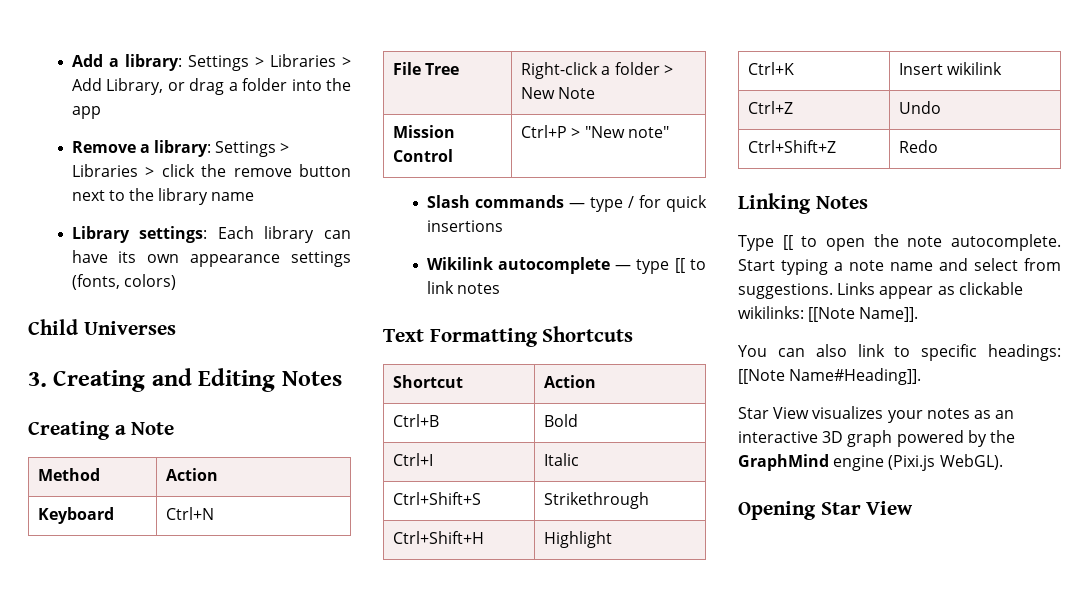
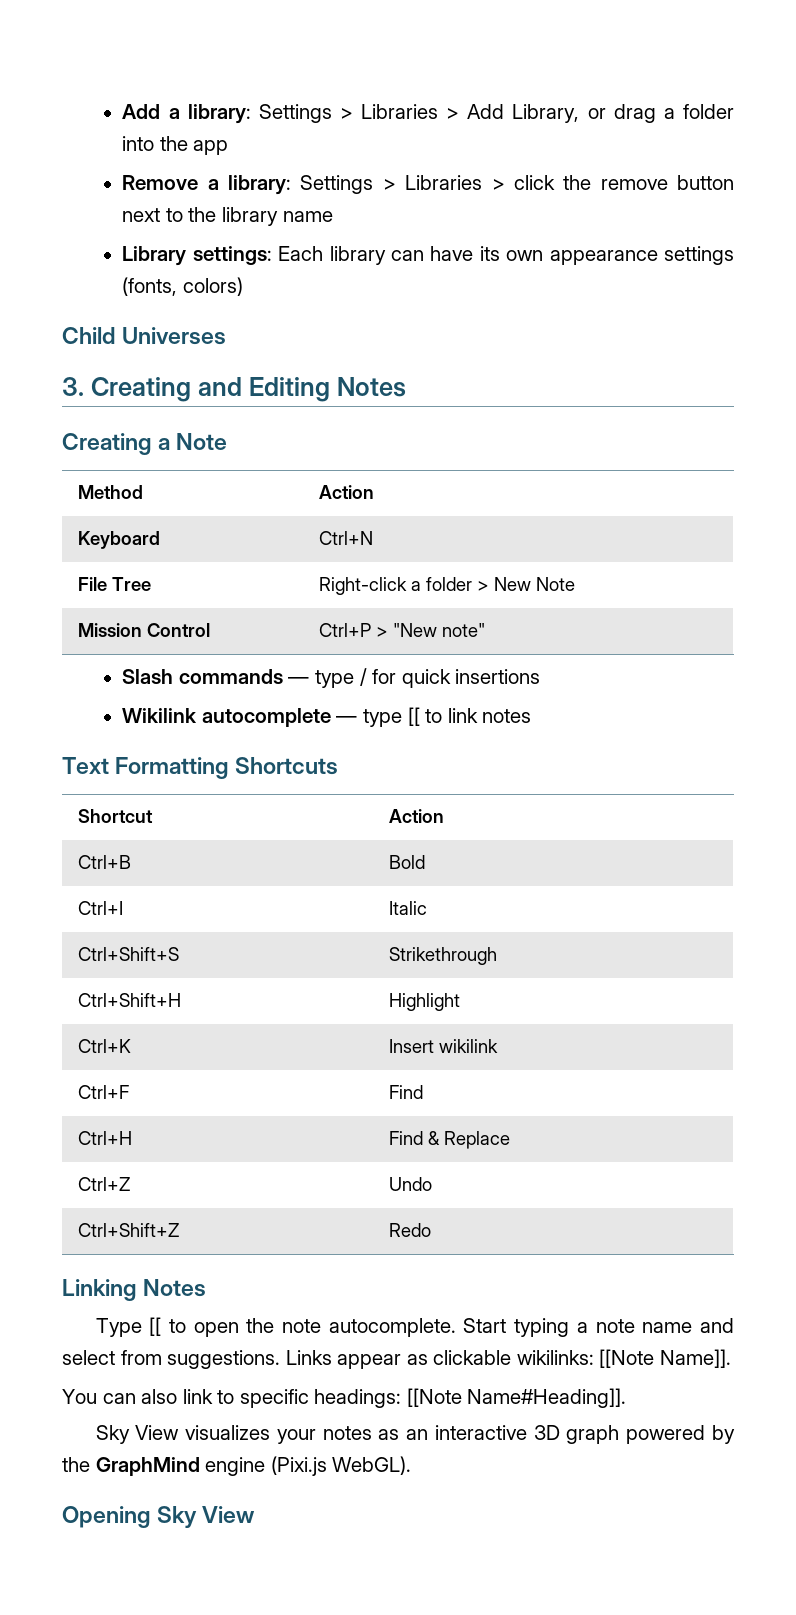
+ Ctrl+F | Find
+ Ctrl+H | Find & Replace
- Star View visualizes your notes as an interactive 3D graph powered by the GraphMind engine (Pixi.js WebGL).
+ Sky View visualizes your notes as an interactive 3D graph powered by the GraphMind engine (Pixi.js WebGL).
- Opening Star View
+ Opening Sky View

